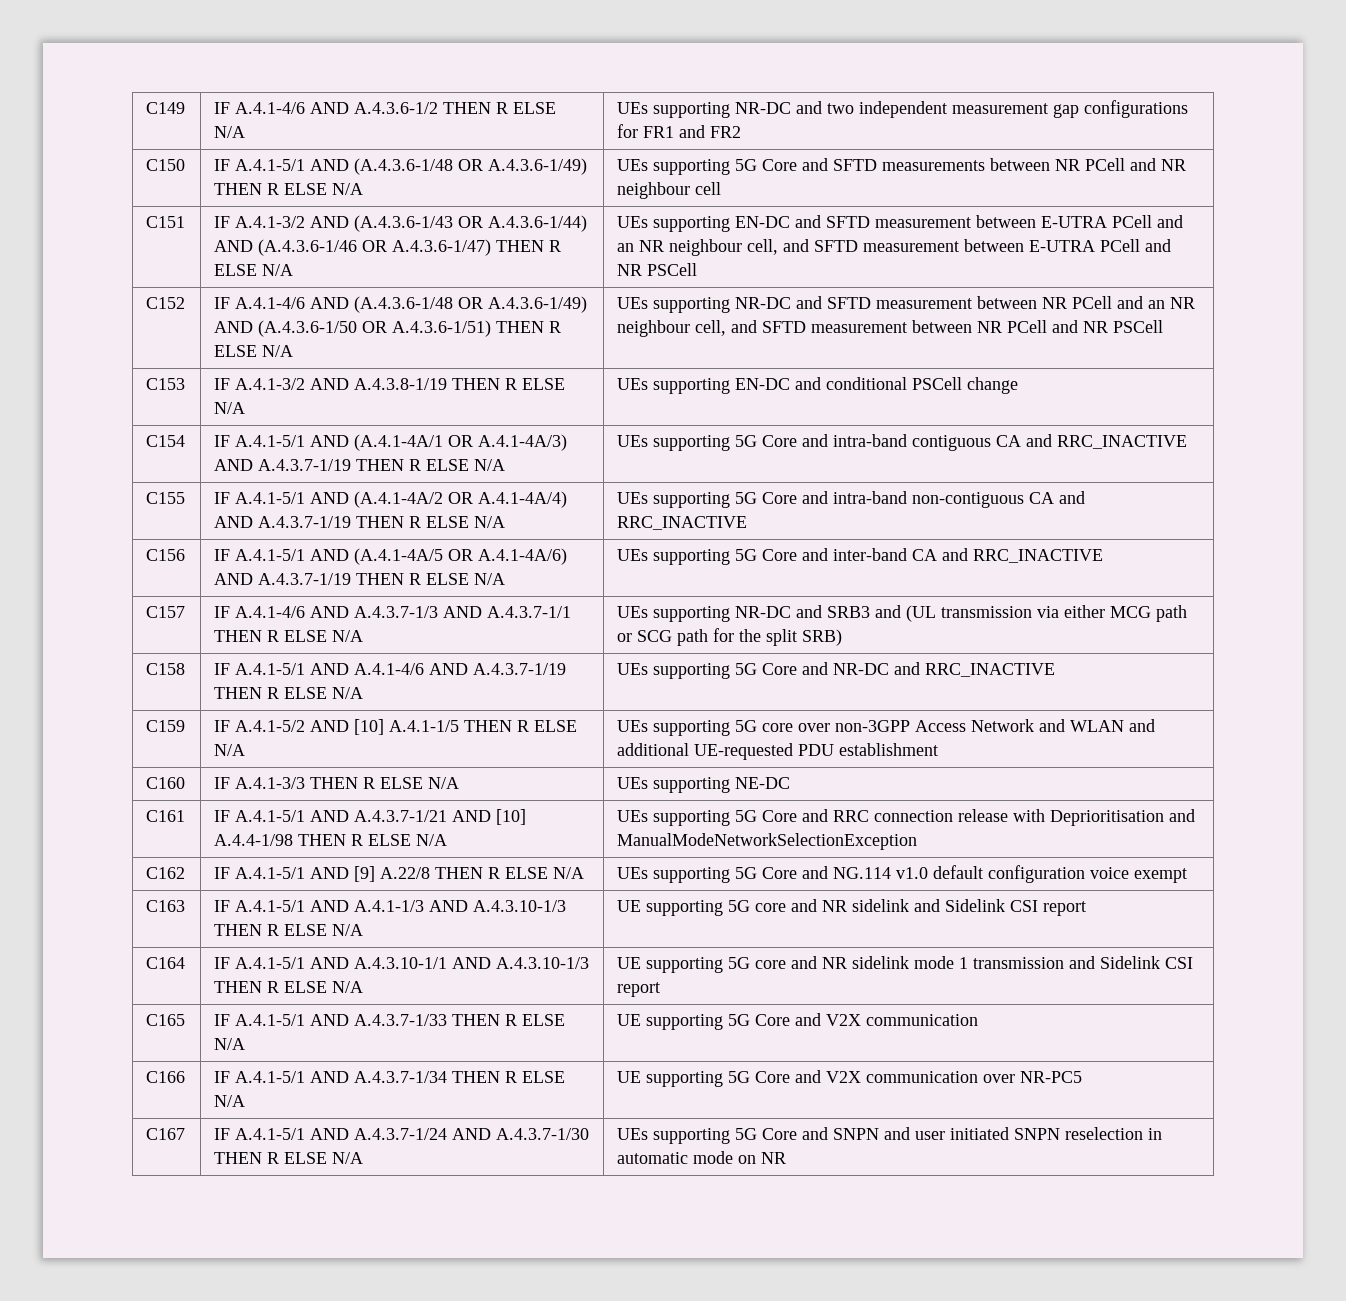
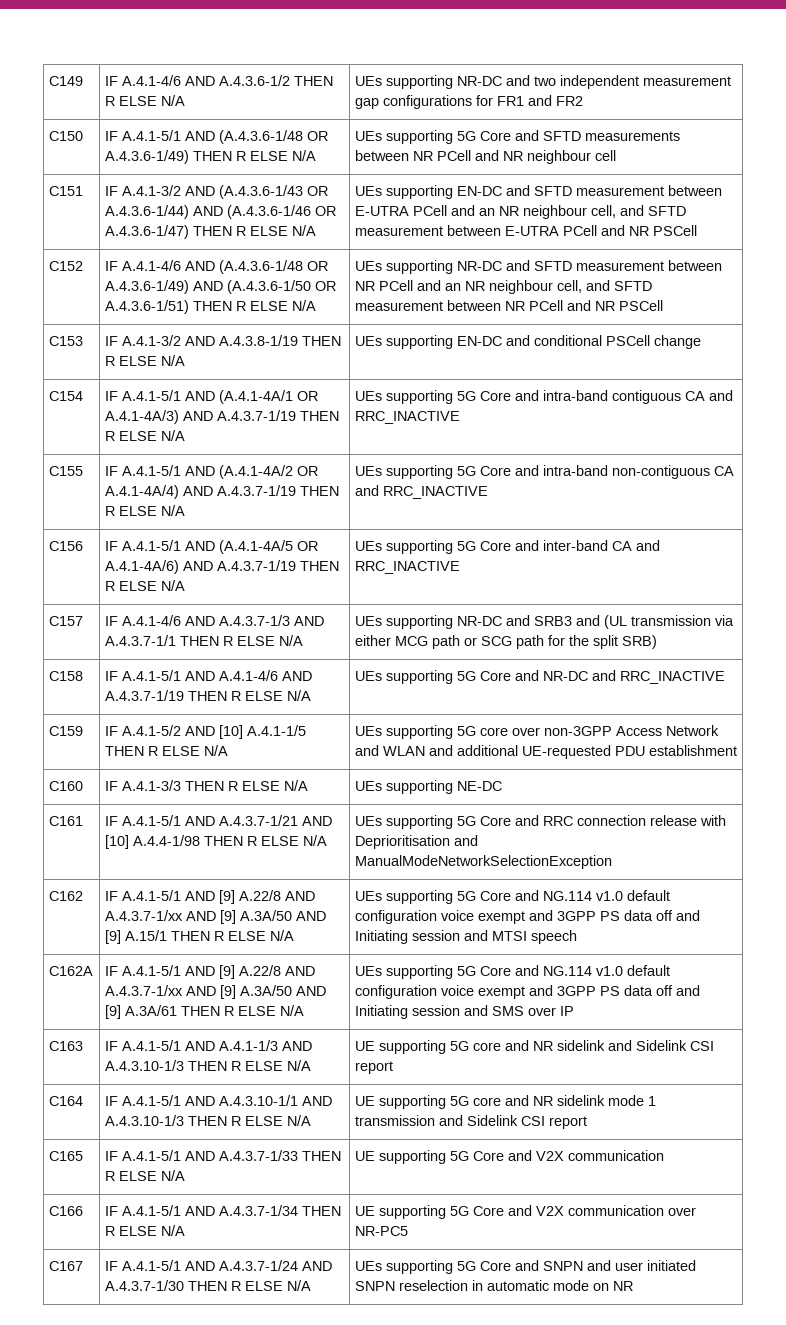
- C162 | IF A.4.1-5/1 AND [9] A.22/8 THEN R ELSE N/A | UEs supporting 5G Core and NG.114 v1.0 default configuration voice exempt
+ C162 | IF A.4.1-5/1 AND [9] A.22/8 AND A.4.3.7-1/xx AND [9] A.3A/50 AND [9] A.15/1 THEN R ELSE N/A | UEs supporting 5G Core and NG.114 v1.0 default configuration voice exempt and 3GPP PS data off and Initiating session and MTSI speech
+ C162A | IF A.4.1-5/1 AND [9] A.22/8 AND A.4.3.7-1/xx AND [9] A.3A/50 AND [9] A.3A/61 THEN R ELSE N/A | UEs supporting 5G Core and NG.114 v1.0 default configuration voice exempt and 3GPP PS data off and Initiating session and SMS over IP

